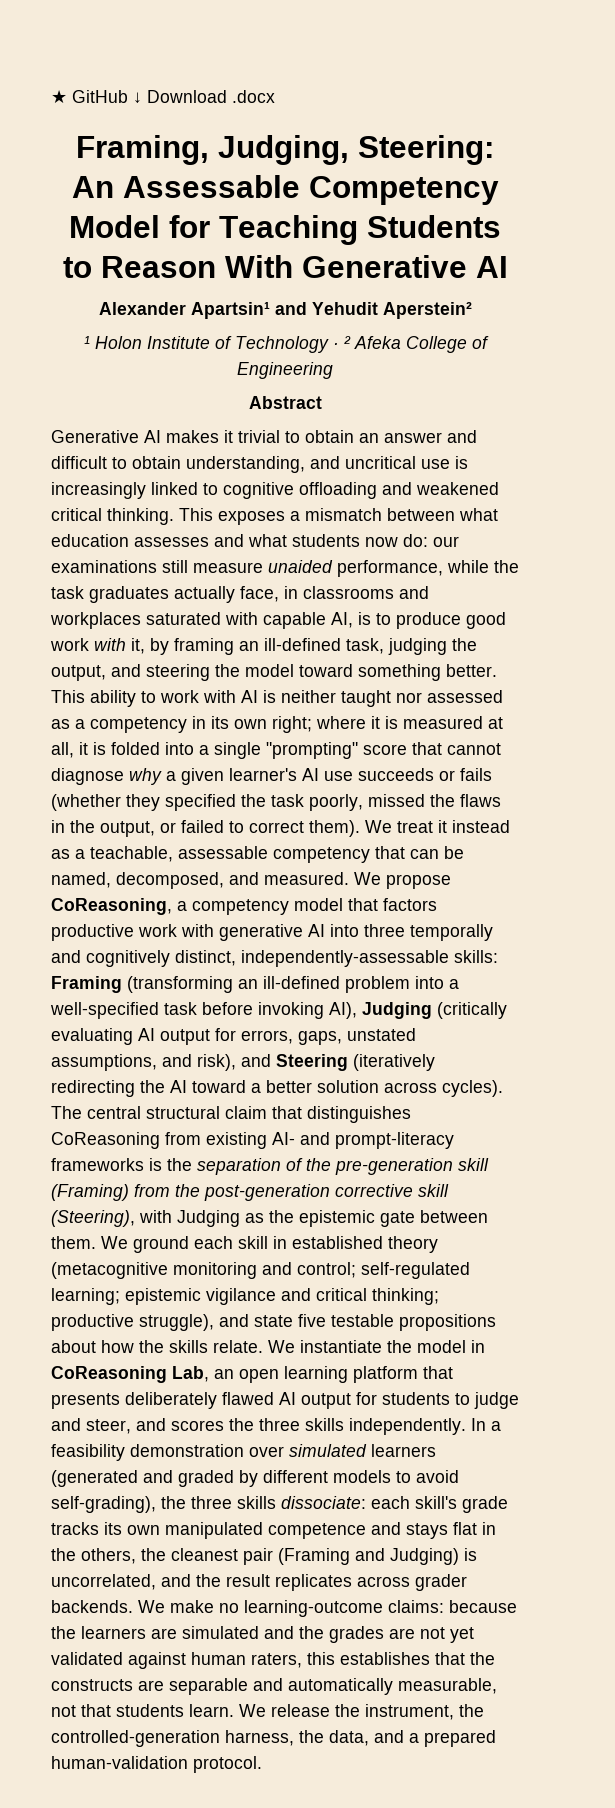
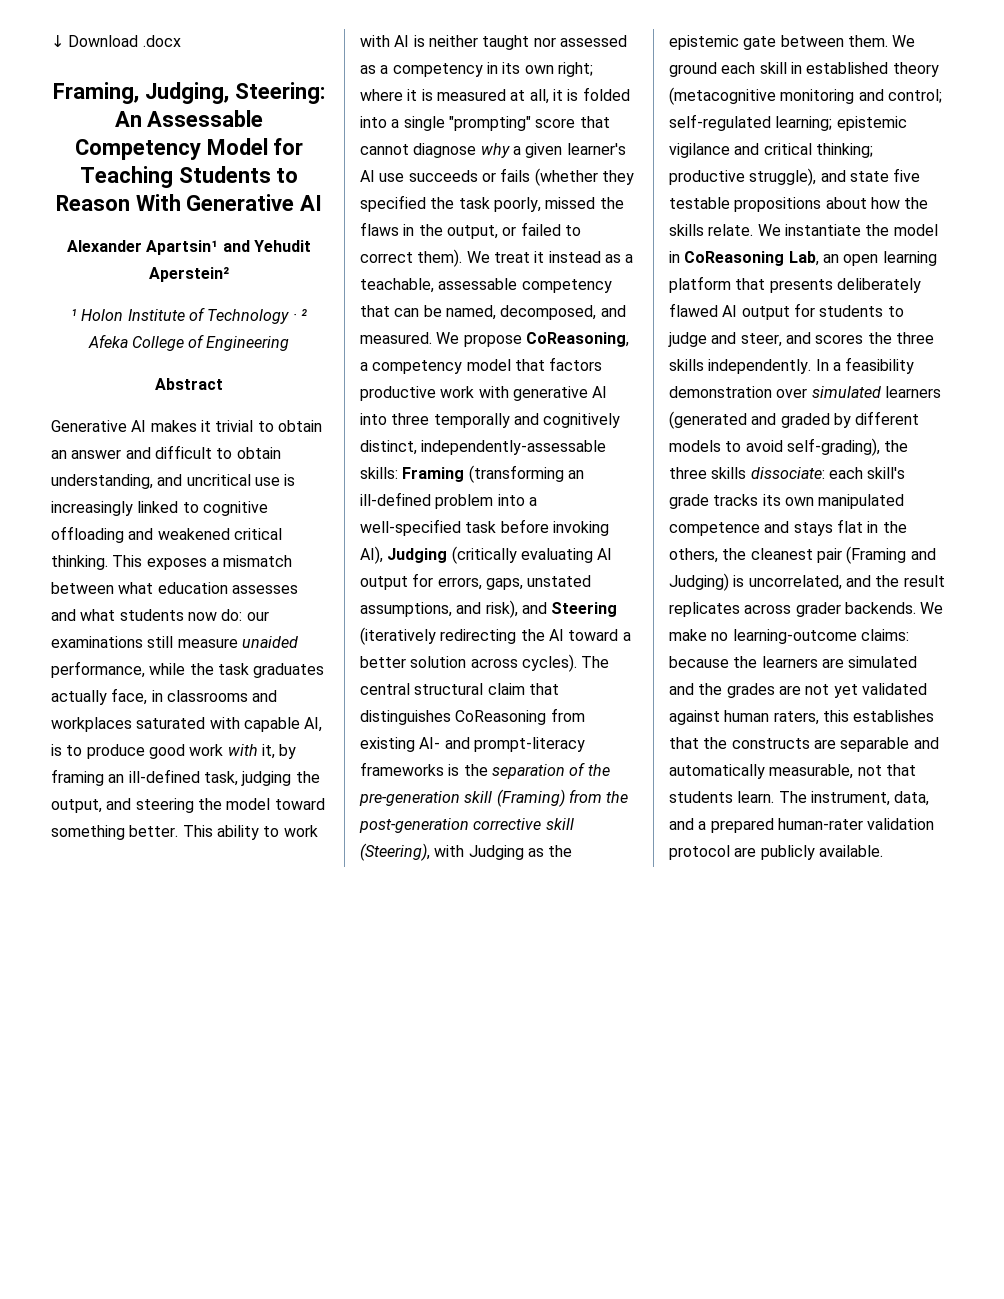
- ★ GitHub ↓ Download .docx
+ ↓ Download .docx
- We release the instrument, the controlled-generation harness, the data, and a prepared human-validation protocol.
+ The instrument, data, and a prepared human-rater validation protocol are publicly available.

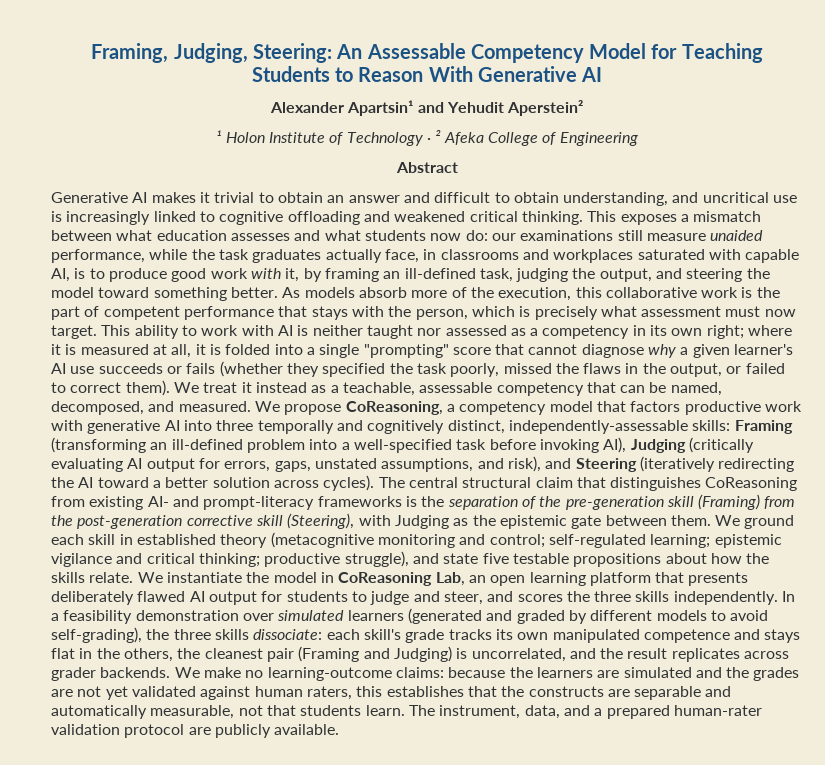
- ↓ Download .docx
+ As models absorb more of the execution, this collaborative work is the part of competent performance that stays with the person, which is precisely what assessment must now target.

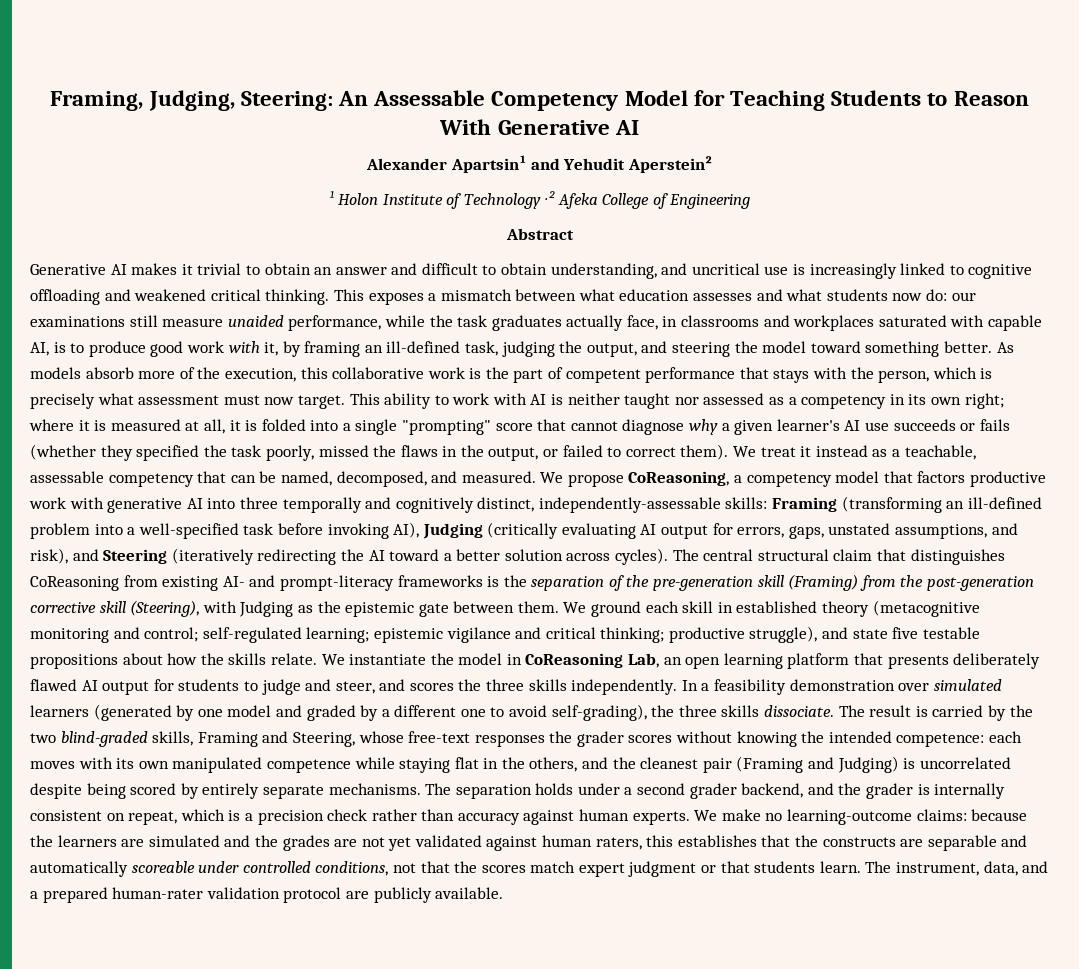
- In a feasibility demonstration over simulated learners (generated and graded by different models to avoid self-grading), the three skills dissociate: each skill's grade tracks its own manipulated competence and stays flat in the others, the cleanest pair (Framing and Judging) is uncorrelated, and the result replicates across grader backends.
+ In a feasibility demonstration over simulated learners (generated by one model and graded by a different one to avoid self-grading), the three skills dissociate. The result is carried by the two blind-graded skills, Framing and Steering, whose free-text responses the grader scores without knowing the intended competence: each moves with its own manipulated competence while staying flat in the others, and the cleanest pair (Framing and Judging) is uncorrelated despite being scored by entirely separate mechanisms. The separation holds under a second grader backend, and the grader is internally consistent on repeat, which is a precision check rather than accuracy against human experts.
- We make no learning-outcome claims: because the learners are simulated and the grades are not yet validated against human raters, this establishes that the constructs are separable and automatically measurable, not that students learn.
+ We make no learning-outcome claims: because the learners are simulated and the grades are not yet validated against human raters, this establishes that the constructs are separable and automatically scoreable under controlled conditions, not that the scores match expert judgment or that students learn.

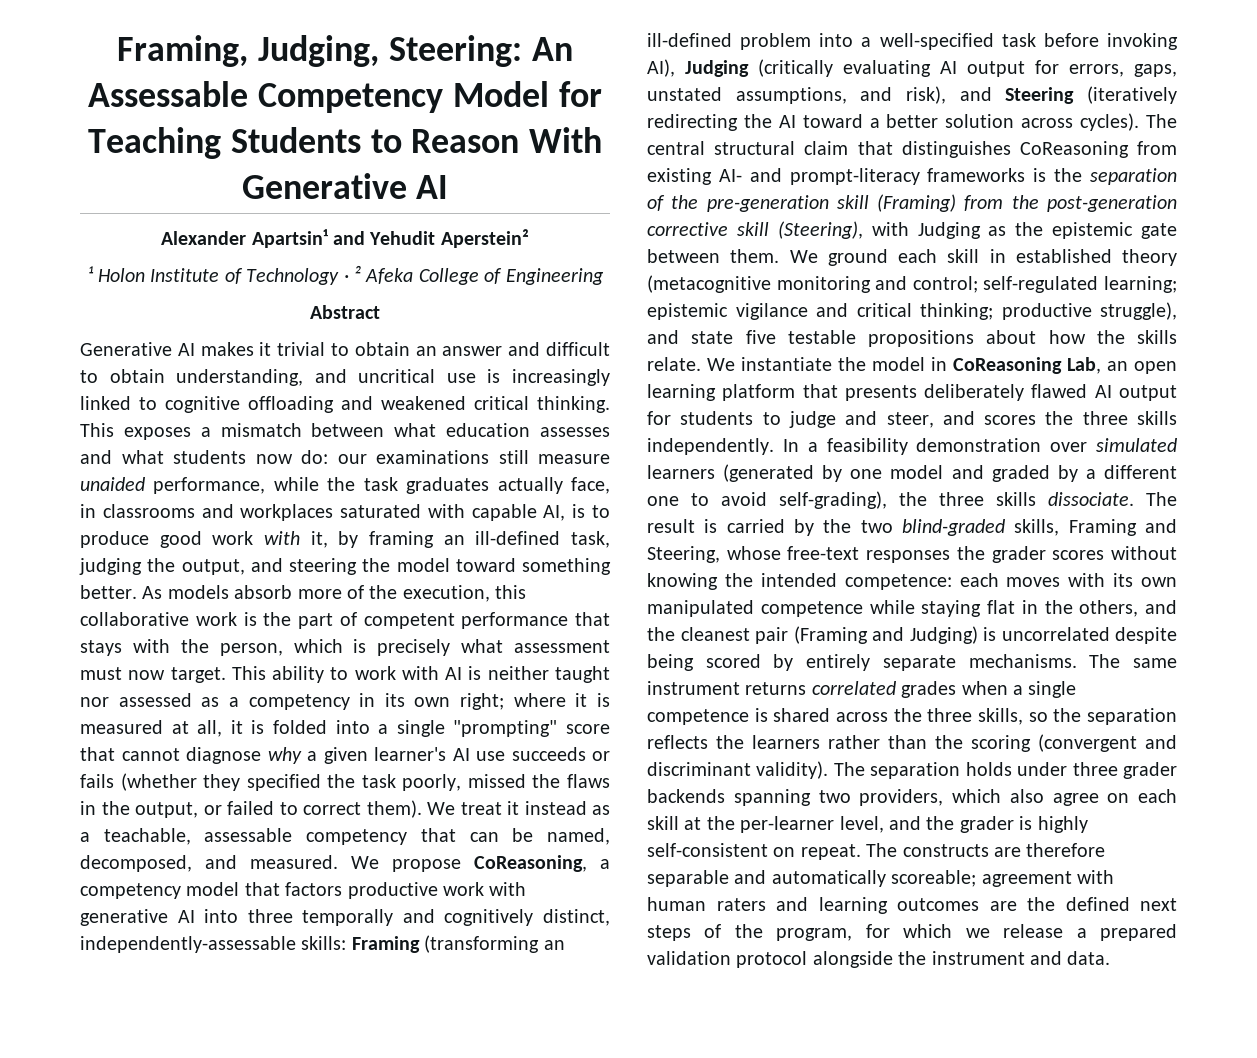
- The separation holds under a second grader backend, and the grader is internally consistent on repeat, which is a precision check rather than accuracy against human experts. We make no learning-outcome claims: because the learners are simulated and the grades are not yet validated against human raters, this establishes that the constructs are separable and automatically scoreable under controlled conditions, not that the scores match expert judgment or that students learn. The instrument, data, and a prepared human-rater validation protocol are publicly available.
+ The same instrument returns correlated grades when a single competence is shared across the three skills, so the separation reflects the learners rather than the scoring (convergent and discriminant validity). The separation holds under three grader backends spanning two providers, which also agree on each skill at the per-learner level, and the grader is highly self-consistent on repeat. The constructs are therefore separable and automatically scoreable; agreement with human raters and learning outcomes are the defined next steps of the program, for which we release a prepared validation protocol alongside the instrument and data.

